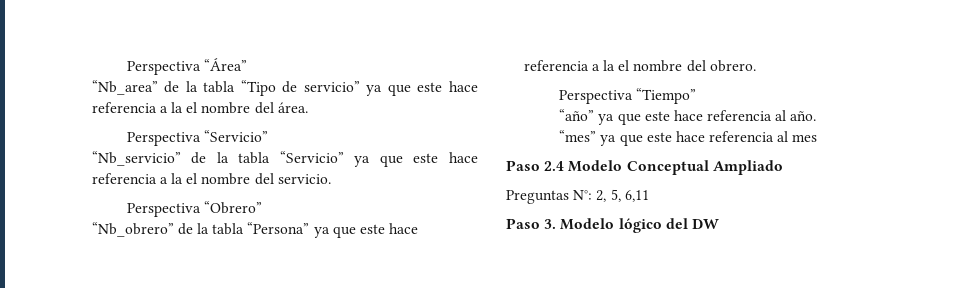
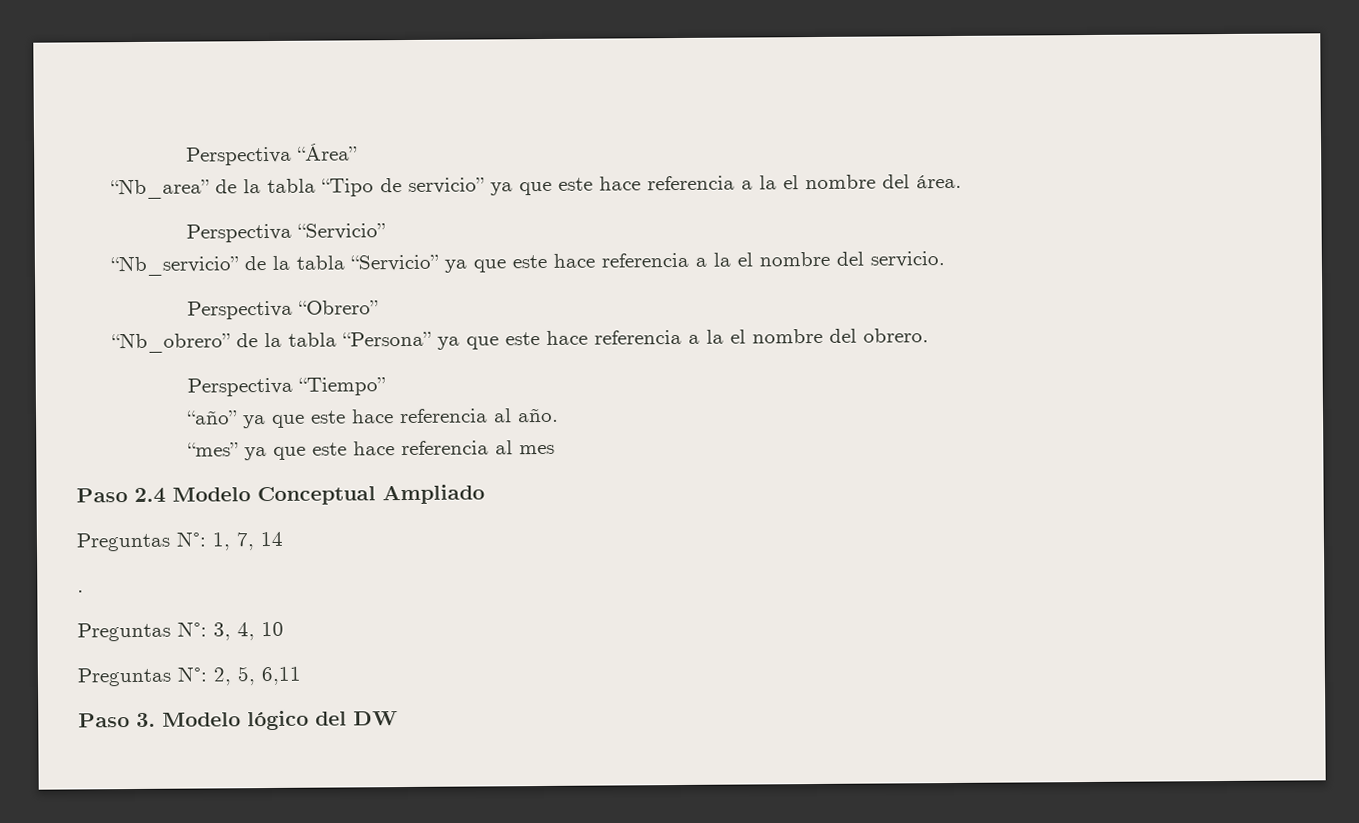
+ Preguntas N°: 1, 7, 14
+ .
+ Preguntas N°: 3, 4, 10

